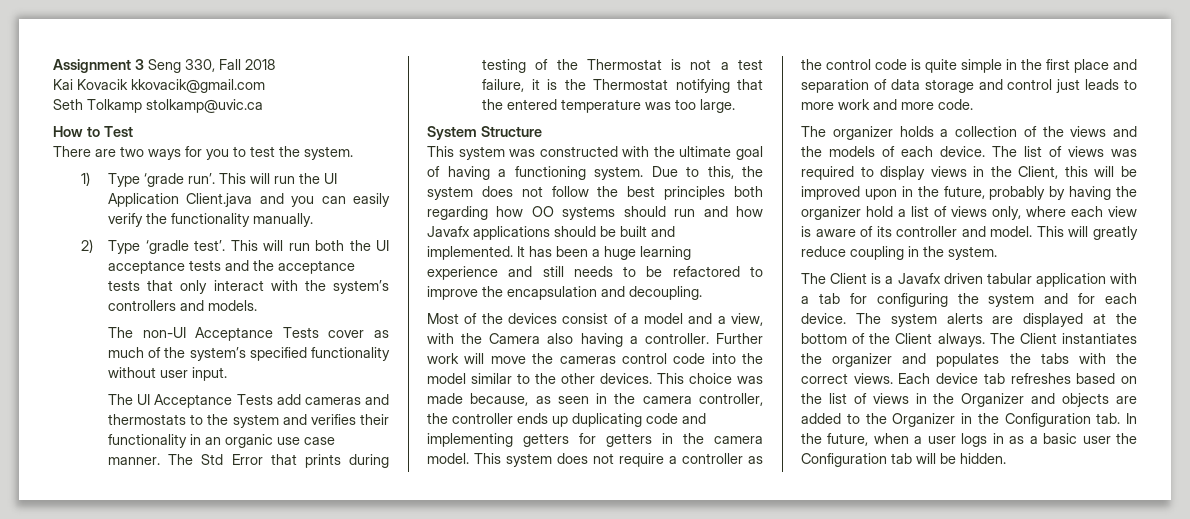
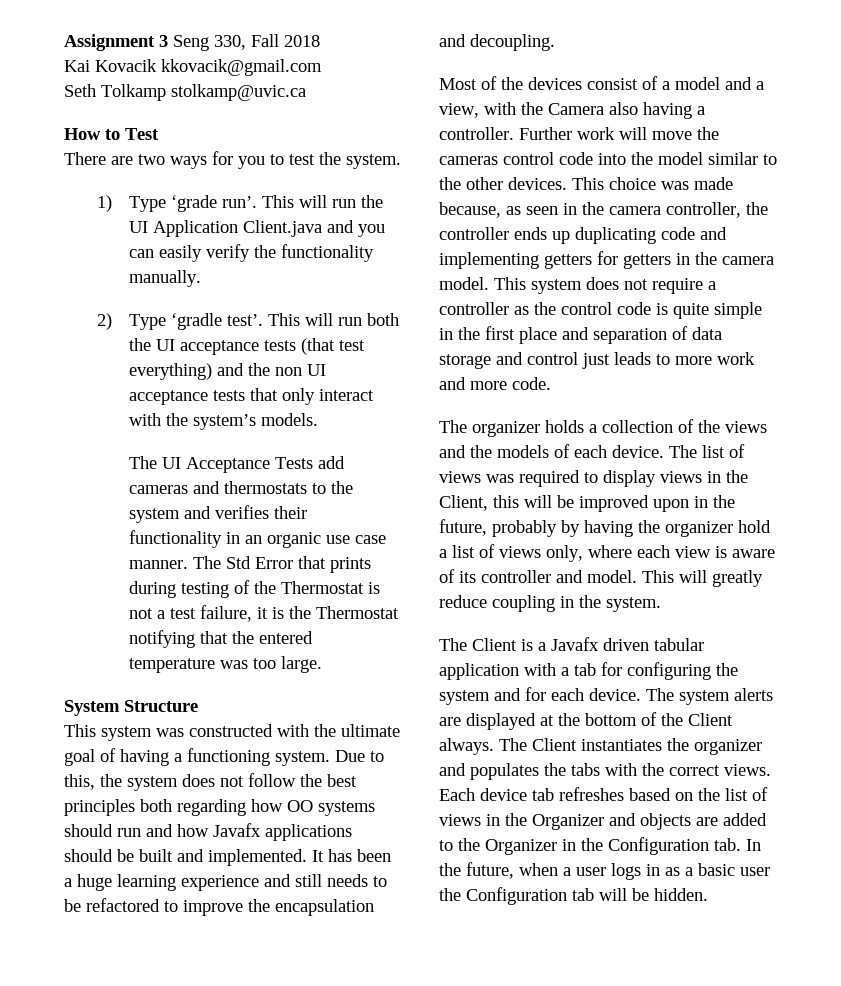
- This will run both the UI acceptance tests and the acceptance tests that only interact with the system’s controllers and models.
+ This will run both the UI acceptance tests (that test everything) and the non UI acceptance tests that only interact with the system’s models.
- The non-UI Acceptance Tests cover as much of the system’s specified functionality without user input.

